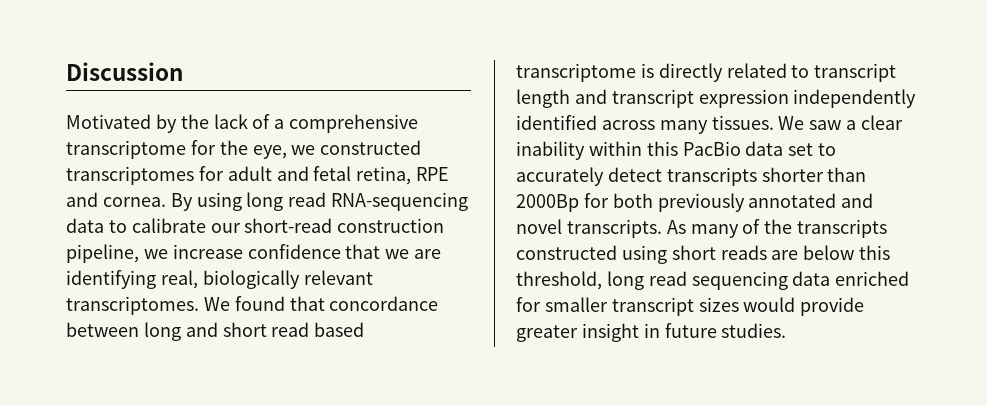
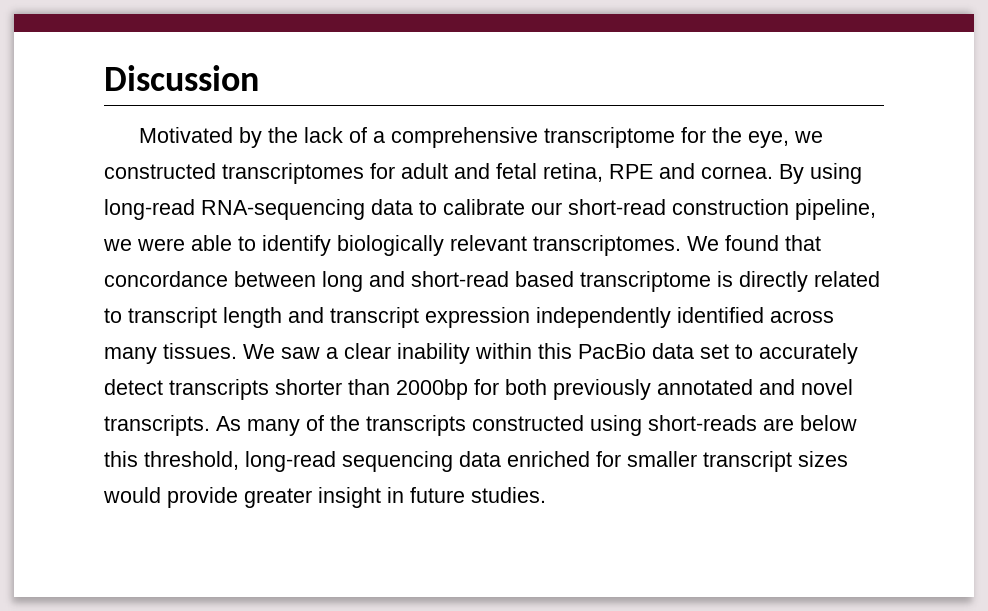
- By using long read RNA-sequencing data to calibrate our short-read construction pipeline, we increase confidence that we are identifying real, biologically relevant transcriptomes.
+ By using long-read RNA-sequencing data to calibrate our short-read construction pipeline, we were able to identify biologically relevant transcriptomes.
- We found that concordance between long and short read based transcriptome is directly related to transcript length and transcript expression independently identified across many tissues.
+ We found that concordance between long and short-read based transcriptome is directly related to transcript length and transcript expression independently identified across many tissues.
- We saw a clear inability within this PacBio data set to accurately detect transcripts shorter than 2000Bp for both previously annotated and novel transcripts.
+ We saw a clear inability within this PacBio data set to accurately detect transcripts shorter than 2000bp for both previously annotated and novel transcripts.
- As many of the transcripts constructed using short reads are below this threshold, long read sequencing data enriched for smaller transcript sizes would provide greater insight in future studies.
+ As many of the transcripts constructed using short-reads are below this threshold, long-read sequencing data enriched for smaller transcript sizes would provide greater insight in future studies.

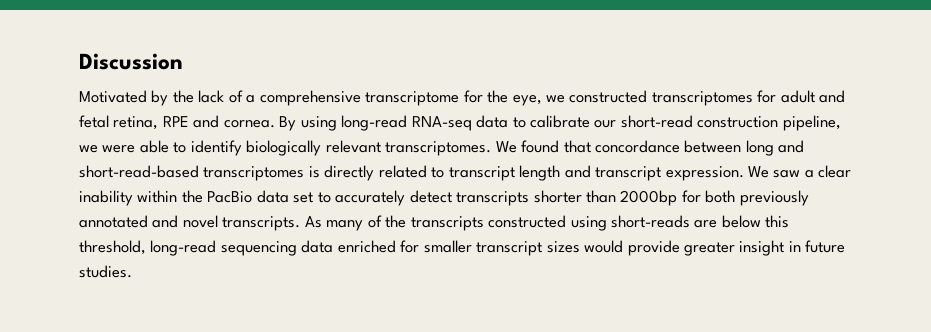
- By using long-read RNA-sequencing data to calibrate our short-read construction pipeline, we were able to identify biologically relevant transcriptomes.
+ By using long-read RNA-seq data to calibrate our short-read construction pipeline, we were able to identify biologically relevant transcriptomes.
- We found that concordance between long and short-read based transcriptome is directly related to transcript length and transcript expression independently identified across many tissues.
+ We found that concordance between long and short-read-based transcriptomes is directly related to transcript length and transcript expression.
- We saw a clear inability within this PacBio data set to accurately detect transcripts shorter than 2000bp for both previously annotated and novel transcripts.
+ We saw a clear inability within the PacBio data set to accurately detect transcripts shorter than 2000bp for both previously annotated and novel transcripts.

